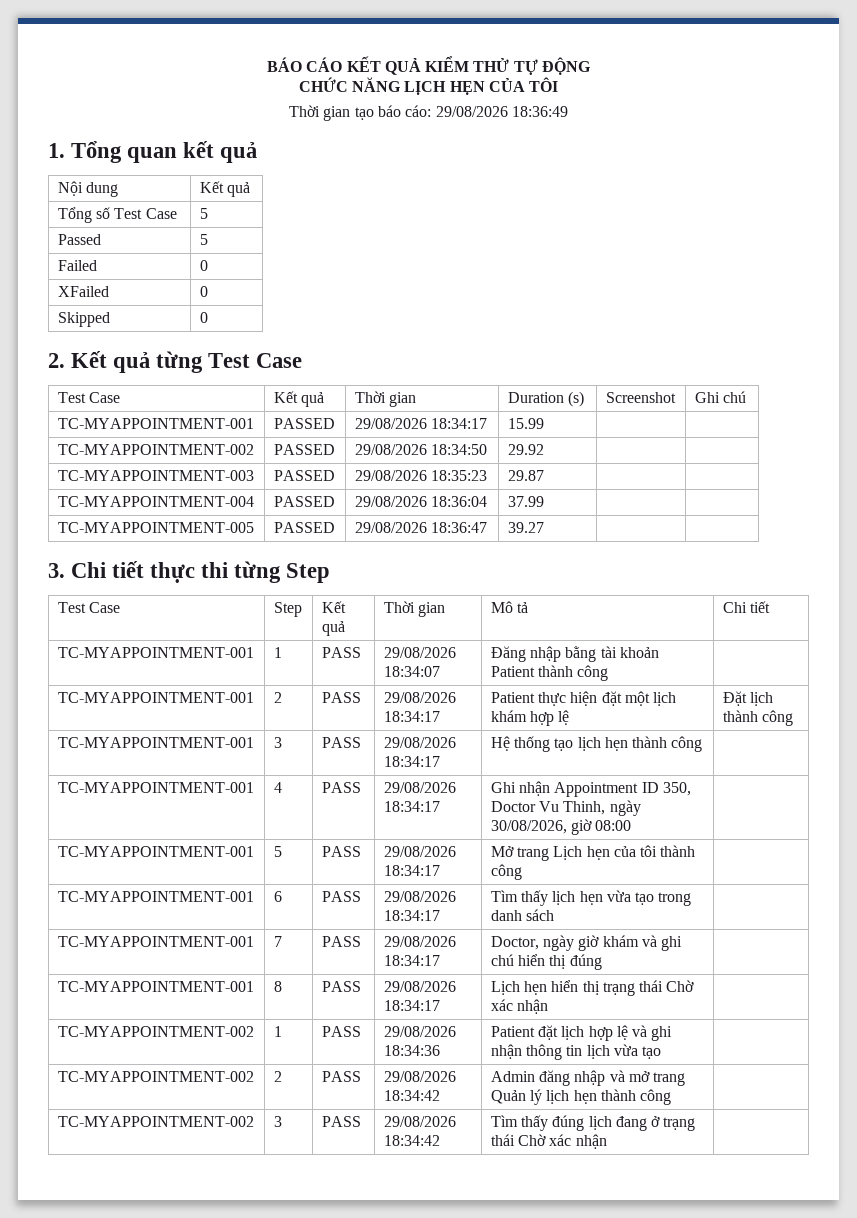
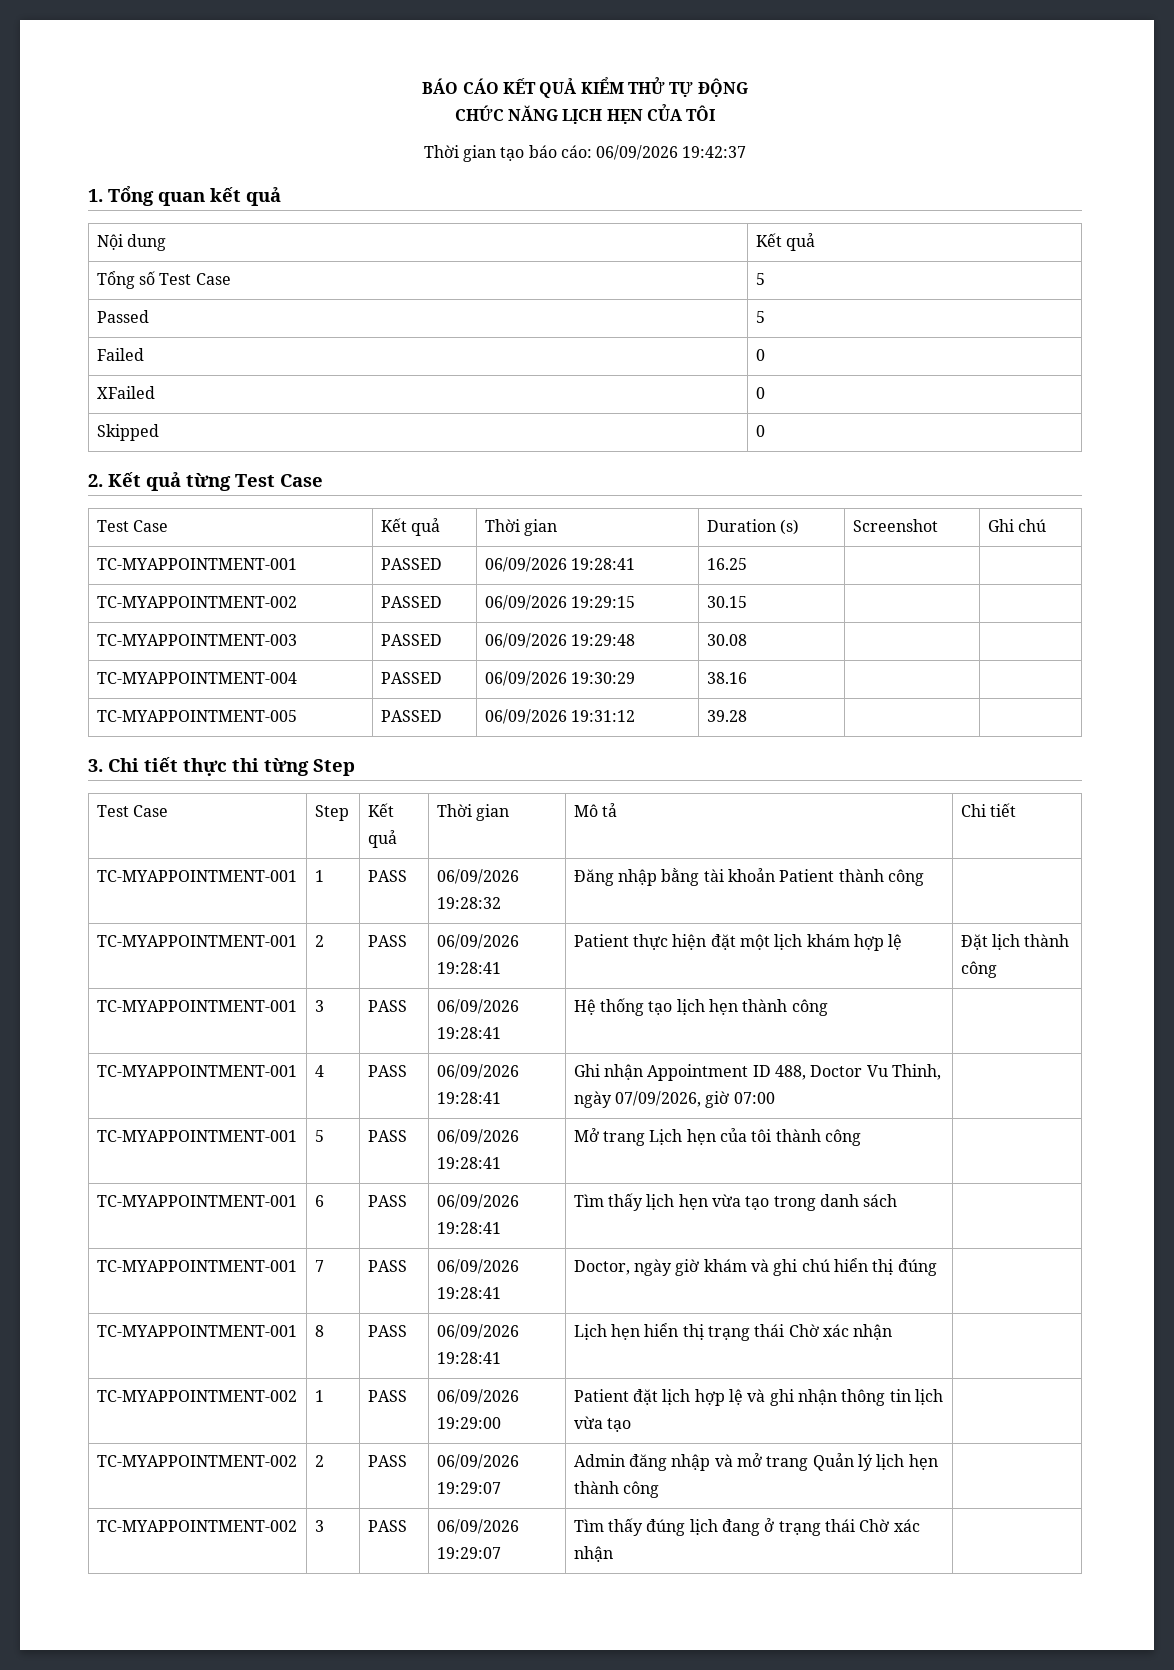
- Thời gian tạo báo cáo: 29/08/2026 18:36:49
+ Thời gian tạo báo cáo: 06/09/2026 19:42:37
- TC-MYAPPOINTMENT-001 | PASSED | 29/08/2026 18:34:17 | 15.99 | |
+ TC-MYAPPOINTMENT-001 | PASSED | 06/09/2026 19:28:41 | 16.25 | |
- TC-MYAPPOINTMENT-002 | PASSED | 29/08/2026 18:34:50 | 29.92 | |
+ TC-MYAPPOINTMENT-002 | PASSED | 06/09/2026 19:29:15 | 30.15 | |
- TC-MYAPPOINTMENT-003 | PASSED | 29/08/2026 18:35:23 | 29.87 | |
+ TC-MYAPPOINTMENT-003 | PASSED | 06/09/2026 19:29:48 | 30.08 | |
- TC-MYAPPOINTMENT-004 | PASSED | 29/08/2026 18:36:04 | 37.99 | |
+ TC-MYAPPOINTMENT-004 | PASSED | 06/09/2026 19:30:29 | 38.16 | |
- TC-MYAPPOINTMENT-005 | PASSED | 29/08/2026 18:36:47 | 39.27 | |
+ TC-MYAPPOINTMENT-005 | PASSED | 06/09/2026 19:31:12 | 39.28 | |
- TC-MYAPPOINTMENT-001 | 1 | PASS | 29/08/2026 18:34:07 | Đăng nhập bằng tài khoản Patient thành công |
+ TC-MYAPPOINTMENT-001 | 1 | PASS | 06/09/2026 19:28:32 | Đăng nhập bằng tài khoản Patient thành công |
- TC-MYAPPOINTMENT-001 | 2 | PASS | 29/08/2026 18:34:17 | Patient thực hiện đặt một lịch khám hợp lệ | Đặt lịch thành công
+ TC-MYAPPOINTMENT-001 | 2 | PASS | 06/09/2026 19:28:41 | Patient thực hiện đặt một lịch khám hợp lệ | Đặt lịch thành công
- TC-MYAPPOINTMENT-001 | 3 | PASS | 29/08/2026 18:34:17 | Hệ thống tạo lịch hẹn thành công |
+ TC-MYAPPOINTMENT-001 | 3 | PASS | 06/09/2026 19:28:41 | Hệ thống tạo lịch hẹn thành công |
- TC-MYAPPOINTMENT-001 | 4 | PASS | 29/08/2026 18:34:17 | Ghi nhận Appointment ID 350, Doctor Vu Thinh, ngày 30/08/2026, giờ 08:00 |
+ TC-MYAPPOINTMENT-001 | 4 | PASS | 06/09/2026 19:28:41 | Ghi nhận Appointment ID 488, Doctor Vu Thinh, ngày 07/09/2026, giờ 07:00 |
- TC-MYAPPOINTMENT-001 | 5 | PASS | 29/08/2026 18:34:17 | Mở trang Lịch hẹn của tôi thành công |
+ TC-MYAPPOINTMENT-001 | 5 | PASS | 06/09/2026 19:28:41 | Mở trang Lịch hẹn của tôi thành công |
- TC-MYAPPOINTMENT-001 | 6 | PASS | 29/08/2026 18:34:17 | Tìm thấy lịch hẹn vừa tạo trong danh sách |
+ TC-MYAPPOINTMENT-001 | 6 | PASS | 06/09/2026 19:28:41 | Tìm thấy lịch hẹn vừa tạo trong danh sách |
- TC-MYAPPOINTMENT-001 | 7 | PASS | 29/08/2026 18:34:17 | Doctor, ngày giờ khám và ghi chú hiển thị đúng |
+ TC-MYAPPOINTMENT-001 | 7 | PASS | 06/09/2026 19:28:41 | Doctor, ngày giờ khám và ghi chú hiển thị đúng |
- TC-MYAPPOINTMENT-001 | 8 | PASS | 29/08/2026 18:34:17 | Lịch hẹn hiển thị trạng thái Chờ xác nhận |
+ TC-MYAPPOINTMENT-001 | 8 | PASS | 06/09/2026 19:28:41 | Lịch hẹn hiển thị trạng thái Chờ xác nhận |
- TC-MYAPPOINTMENT-002 | 1 | PASS | 29/08/2026 18:34:36 | Patient đặt lịch hợp lệ và ghi nhận thông tin lịch vừa tạo |
+ TC-MYAPPOINTMENT-002 | 1 | PASS | 06/09/2026 19:29:00 | Patient đặt lịch hợp lệ và ghi nhận thông tin lịch vừa tạo |
- TC-MYAPPOINTMENT-002 | 2 | PASS | 29/08/2026 18:34:42 | Admin đăng nhập và mở trang Quản lý lịch hẹn thành công |
+ TC-MYAPPOINTMENT-002 | 2 | PASS | 06/09/2026 19:29:07 | Admin đăng nhập và mở trang Quản lý lịch hẹn thành công |
- TC-MYAPPOINTMENT-002 | 3 | PASS | 29/08/2026 18:34:42 | Tìm thấy đúng lịch đang ở trạng thái Chờ xác nhận |
+ TC-MYAPPOINTMENT-002 | 3 | PASS | 06/09/2026 19:29:07 | Tìm thấy đúng lịch đang ở trạng thái Chờ xác nhận |

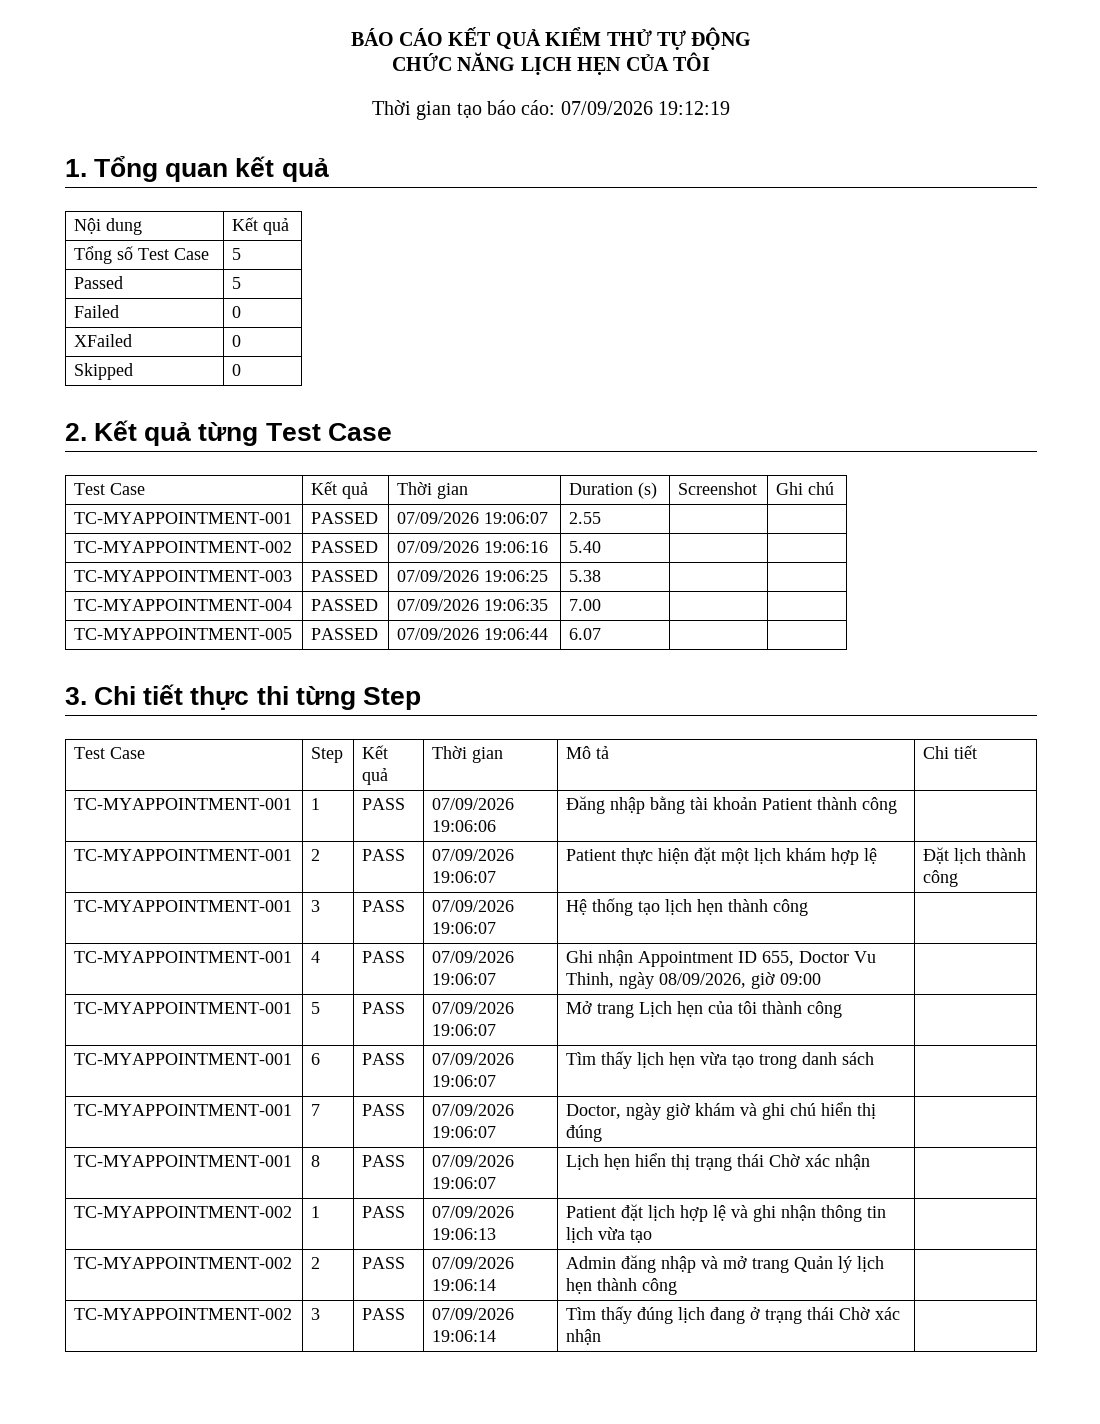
- Thời gian tạo báo cáo: 06/09/2026 19:42:37
+ Thời gian tạo báo cáo: 07/09/2026 19:12:19
- TC-MYAPPOINTMENT-001 | PASSED | 06/09/2026 19:28:41 | 16.25 | |
+ TC-MYAPPOINTMENT-001 | PASSED | 07/09/2026 19:06:07 | 2.55 | |
- TC-MYAPPOINTMENT-002 | PASSED | 06/09/2026 19:29:15 | 30.15 | |
+ TC-MYAPPOINTMENT-002 | PASSED | 07/09/2026 19:06:16 | 5.40 | |
- TC-MYAPPOINTMENT-003 | PASSED | 06/09/2026 19:29:48 | 30.08 | |
+ TC-MYAPPOINTMENT-003 | PASSED | 07/09/2026 19:06:25 | 5.38 | |
- TC-MYAPPOINTMENT-004 | PASSED | 06/09/2026 19:30:29 | 38.16 | |
+ TC-MYAPPOINTMENT-004 | PASSED | 07/09/2026 19:06:35 | 7.00 | |
- TC-MYAPPOINTMENT-005 | PASSED | 06/09/2026 19:31:12 | 39.28 | |
+ TC-MYAPPOINTMENT-005 | PASSED | 07/09/2026 19:06:44 | 6.07 | |
- TC-MYAPPOINTMENT-001 | 1 | PASS | 06/09/2026 19:28:32 | Đăng nhập bằng tài khoản Patient thành công |
+ TC-MYAPPOINTMENT-001 | 1 | PASS | 07/09/2026 19:06:06 | Đăng nhập bằng tài khoản Patient thành công |
- TC-MYAPPOINTMENT-001 | 2 | PASS | 06/09/2026 19:28:41 | Patient thực hiện đặt một lịch khám hợp lệ | Đặt lịch thành công
+ TC-MYAPPOINTMENT-001 | 2 | PASS | 07/09/2026 19:06:07 | Patient thực hiện đặt một lịch khám hợp lệ | Đặt lịch thành công
- TC-MYAPPOINTMENT-001 | 3 | PASS | 06/09/2026 19:28:41 | Hệ thống tạo lịch hẹn thành công |
+ TC-MYAPPOINTMENT-001 | 3 | PASS | 07/09/2026 19:06:07 | Hệ thống tạo lịch hẹn thành công |
- TC-MYAPPOINTMENT-001 | 4 | PASS | 06/09/2026 19:28:41 | Ghi nhận Appointment ID 488, Doctor Vu Thinh, ngày 07/09/2026, giờ 07:00 |
+ TC-MYAPPOINTMENT-001 | 4 | PASS | 07/09/2026 19:06:07 | Ghi nhận Appointment ID 655, Doctor Vu Thinh, ngày 08/09/2026, giờ 09:00 |
- TC-MYAPPOINTMENT-001 | 5 | PASS | 06/09/2026 19:28:41 | Mở trang Lịch hẹn của tôi thành công |
+ TC-MYAPPOINTMENT-001 | 5 | PASS | 07/09/2026 19:06:07 | Mở trang Lịch hẹn của tôi thành công |
- TC-MYAPPOINTMENT-001 | 6 | PASS | 06/09/2026 19:28:41 | Tìm thấy lịch hẹn vừa tạo trong danh sách |
+ TC-MYAPPOINTMENT-001 | 6 | PASS | 07/09/2026 19:06:07 | Tìm thấy lịch hẹn vừa tạo trong danh sách |
- TC-MYAPPOINTMENT-001 | 7 | PASS | 06/09/2026 19:28:41 | Doctor, ngày giờ khám và ghi chú hiển thị đúng |
+ TC-MYAPPOINTMENT-001 | 7 | PASS | 07/09/2026 19:06:07 | Doctor, ngày giờ khám và ghi chú hiển thị đúng |
- TC-MYAPPOINTMENT-001 | 8 | PASS | 06/09/2026 19:28:41 | Lịch hẹn hiển thị trạng thái Chờ xác nhận |
+ TC-MYAPPOINTMENT-001 | 8 | PASS | 07/09/2026 19:06:07 | Lịch hẹn hiển thị trạng thái Chờ xác nhận |
- TC-MYAPPOINTMENT-002 | 1 | PASS | 06/09/2026 19:29:00 | Patient đặt lịch hợp lệ và ghi nhận thông tin lịch vừa tạo |
+ TC-MYAPPOINTMENT-002 | 1 | PASS | 07/09/2026 19:06:13 | Patient đặt lịch hợp lệ và ghi nhận thông tin lịch vừa tạo |
- TC-MYAPPOINTMENT-002 | 2 | PASS | 06/09/2026 19:29:07 | Admin đăng nhập và mở trang Quản lý lịch hẹn thành công |
+ TC-MYAPPOINTMENT-002 | 2 | PASS | 07/09/2026 19:06:14 | Admin đăng nhập và mở trang Quản lý lịch hẹn thành công |
- TC-MYAPPOINTMENT-002 | 3 | PASS | 06/09/2026 19:29:07 | Tìm thấy đúng lịch đang ở trạng thái Chờ xác nhận |
+ TC-MYAPPOINTMENT-002 | 3 | PASS | 07/09/2026 19:06:14 | Tìm thấy đúng lịch đang ở trạng thái Chờ xác nhận |

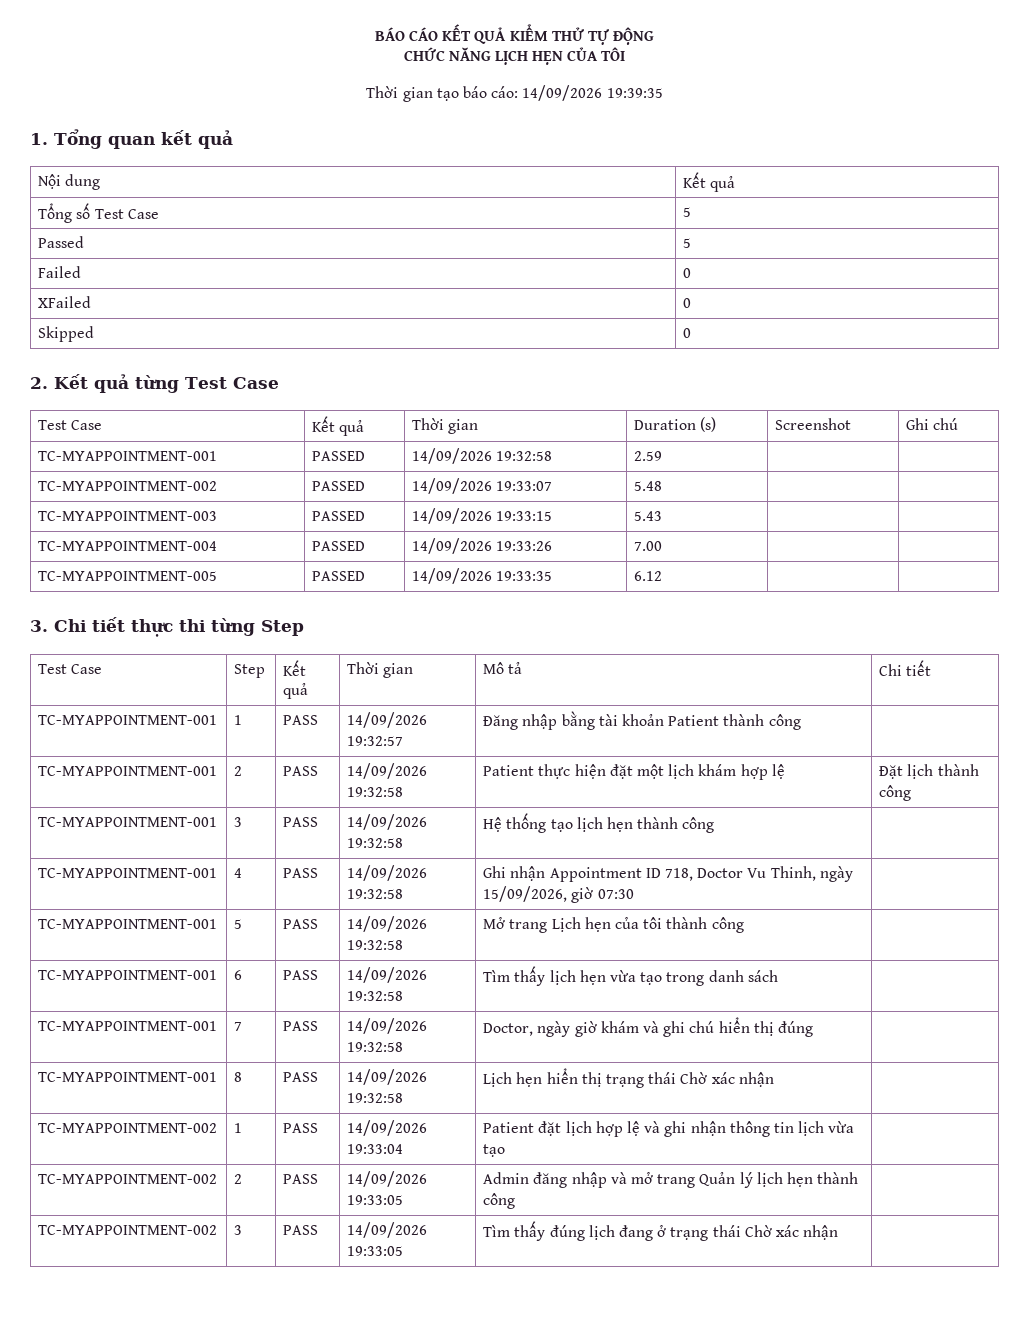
- Thời gian tạo báo cáo: 07/09/2026 19:12:19
+ Thời gian tạo báo cáo: 14/09/2026 19:39:35
- TC-MYAPPOINTMENT-001 | PASSED | 07/09/2026 19:06:07 | 2.55 | |
+ TC-MYAPPOINTMENT-001 | PASSED | 14/09/2026 19:32:58 | 2.59 | |
- TC-MYAPPOINTMENT-002 | PASSED | 07/09/2026 19:06:16 | 5.40 | |
+ TC-MYAPPOINTMENT-002 | PASSED | 14/09/2026 19:33:07 | 5.48 | |
- TC-MYAPPOINTMENT-003 | PASSED | 07/09/2026 19:06:25 | 5.38 | |
+ TC-MYAPPOINTMENT-003 | PASSED | 14/09/2026 19:33:15 | 5.43 | |
- TC-MYAPPOINTMENT-004 | PASSED | 07/09/2026 19:06:35 | 7.00 | |
+ TC-MYAPPOINTMENT-004 | PASSED | 14/09/2026 19:33:26 | 7.00 | |
- TC-MYAPPOINTMENT-005 | PASSED | 07/09/2026 19:06:44 | 6.07 | |
+ TC-MYAPPOINTMENT-005 | PASSED | 14/09/2026 19:33:35 | 6.12 | |
- TC-MYAPPOINTMENT-001 | 1 | PASS | 07/09/2026 19:06:06 | Đăng nhập bằng tài khoản Patient thành công |
+ TC-MYAPPOINTMENT-001 | 1 | PASS | 14/09/2026 19:32:57 | Đăng nhập bằng tài khoản Patient thành công |
- TC-MYAPPOINTMENT-001 | 2 | PASS | 07/09/2026 19:06:07 | Patient thực hiện đặt một lịch khám hợp lệ | Đặt lịch thành công
+ TC-MYAPPOINTMENT-001 | 2 | PASS | 14/09/2026 19:32:58 | Patient thực hiện đặt một lịch khám hợp lệ | Đặt lịch thành công
- TC-MYAPPOINTMENT-001 | 3 | PASS | 07/09/2026 19:06:07 | Hệ thống tạo lịch hẹn thành công |
+ TC-MYAPPOINTMENT-001 | 3 | PASS | 14/09/2026 19:32:58 | Hệ thống tạo lịch hẹn thành công |
- TC-MYAPPOINTMENT-001 | 4 | PASS | 07/09/2026 19:06:07 | Ghi nhận Appointment ID 655, Doctor Vu Thinh, ngày 08/09/2026, giờ 09:00 |
+ TC-MYAPPOINTMENT-001 | 4 | PASS | 14/09/2026 19:32:58 | Ghi nhận Appointment ID 718, Doctor Vu Thinh, ngày 15/09/2026, giờ 07:30 |
- TC-MYAPPOINTMENT-001 | 5 | PASS | 07/09/2026 19:06:07 | Mở trang Lịch hẹn của tôi thành công |
+ TC-MYAPPOINTMENT-001 | 5 | PASS | 14/09/2026 19:32:58 | Mở trang Lịch hẹn của tôi thành công |
- TC-MYAPPOINTMENT-001 | 6 | PASS | 07/09/2026 19:06:07 | Tìm thấy lịch hẹn vừa tạo trong danh sách |
+ TC-MYAPPOINTMENT-001 | 6 | PASS | 14/09/2026 19:32:58 | Tìm thấy lịch hẹn vừa tạo trong danh sách |
- TC-MYAPPOINTMENT-001 | 7 | PASS | 07/09/2026 19:06:07 | Doctor, ngày giờ khám và ghi chú hiển thị đúng |
+ TC-MYAPPOINTMENT-001 | 7 | PASS | 14/09/2026 19:32:58 | Doctor, ngày giờ khám và ghi chú hiển thị đúng |
- TC-MYAPPOINTMENT-001 | 8 | PASS | 07/09/2026 19:06:07 | Lịch hẹn hiển thị trạng thái Chờ xác nhận |
+ TC-MYAPPOINTMENT-001 | 8 | PASS | 14/09/2026 19:32:58 | Lịch hẹn hiển thị trạng thái Chờ xác nhận |
- TC-MYAPPOINTMENT-002 | 1 | PASS | 07/09/2026 19:06:13 | Patient đặt lịch hợp lệ và ghi nhận thông tin lịch vừa tạo |
+ TC-MYAPPOINTMENT-002 | 1 | PASS | 14/09/2026 19:33:04 | Patient đặt lịch hợp lệ và ghi nhận thông tin lịch vừa tạo |
- TC-MYAPPOINTMENT-002 | 2 | PASS | 07/09/2026 19:06:14 | Admin đăng nhập và mở trang Quản lý lịch hẹn thành công |
+ TC-MYAPPOINTMENT-002 | 2 | PASS | 14/09/2026 19:33:05 | Admin đăng nhập và mở trang Quản lý lịch hẹn thành công |
- TC-MYAPPOINTMENT-002 | 3 | PASS | 07/09/2026 19:06:14 | Tìm thấy đúng lịch đang ở trạng thái Chờ xác nhận |
+ TC-MYAPPOINTMENT-002 | 3 | PASS | 14/09/2026 19:33:05 | Tìm thấy đúng lịch đang ở trạng thái Chờ xác nhận |

